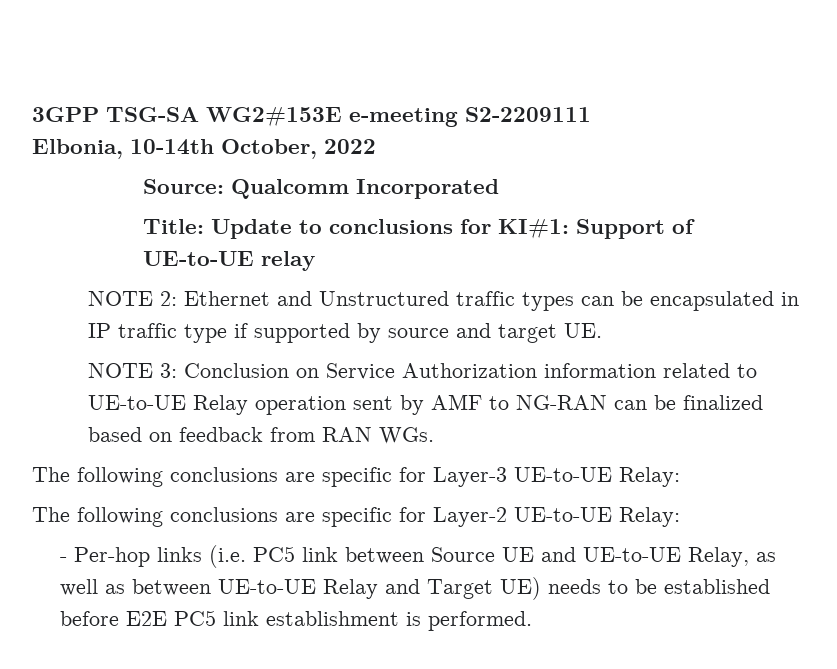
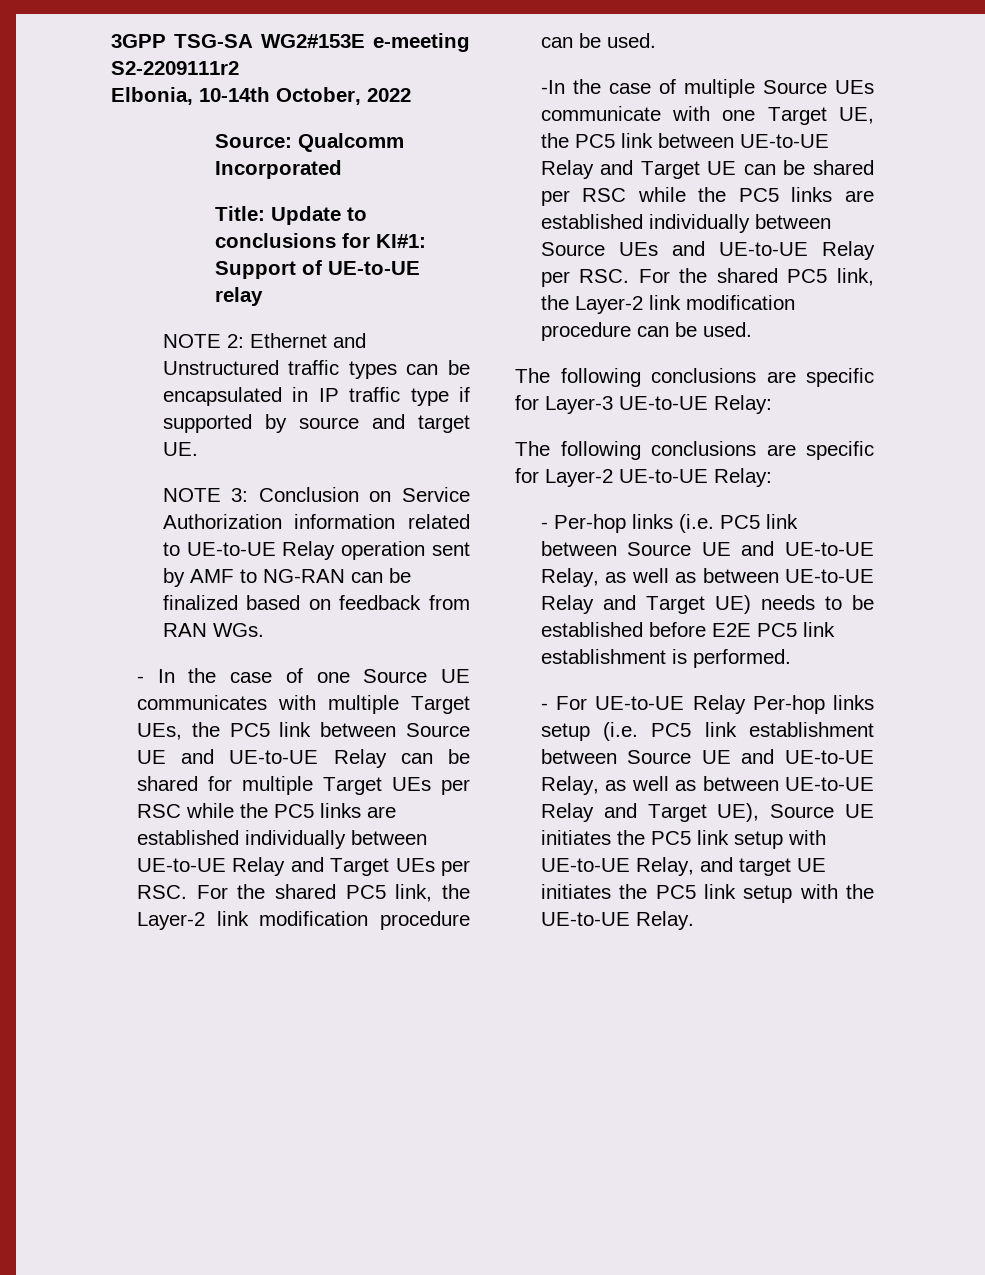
- 3GPP TSG-SA WG2#153E e-meeting S2-2209111
+ 3GPP TSG-SA WG2#153E e-meeting S2-2209111r2
+ - In the case of one Source UE communicates with multiple Target UEs, the PC5 link between Source UE and UE-to-UE Relay can be shared for multiple Target UEs per RSC while the PC5 links are established individually between UE-to-UE Relay and Target UEs per RSC. For the shared PC5 link, the Layer-2 link modification procedure can be used.
+ -In the case of multiple Source UEs communicate with one Target UE, the PC5 link between UE-to-UE Relay and Target UE can be shared per RSC while the PC5 links are established individually between Source UEs and UE-to-UE Relay per RSC. For the shared PC5 link, the Layer-2 link modification procedure can be used.
+ - For UE-to-UE Relay Per-hop links setup (i.e. PC5 link establishment between Source UE and UE-to-UE Relay, as well as between UE-to-UE Relay and Target UE), Source UE initiates the PC5 link setup with UE-to-UE Relay, and target UE initiates the PC5 link setup with the UE-to-UE Relay.

